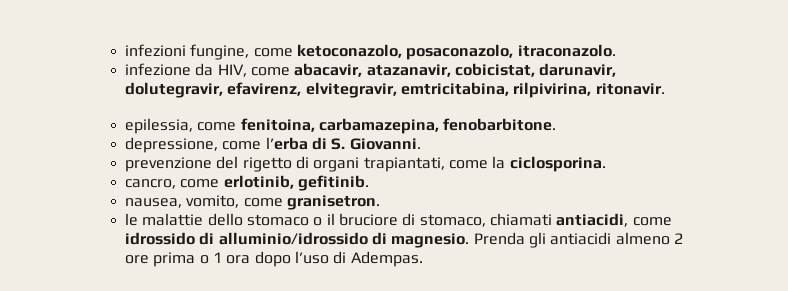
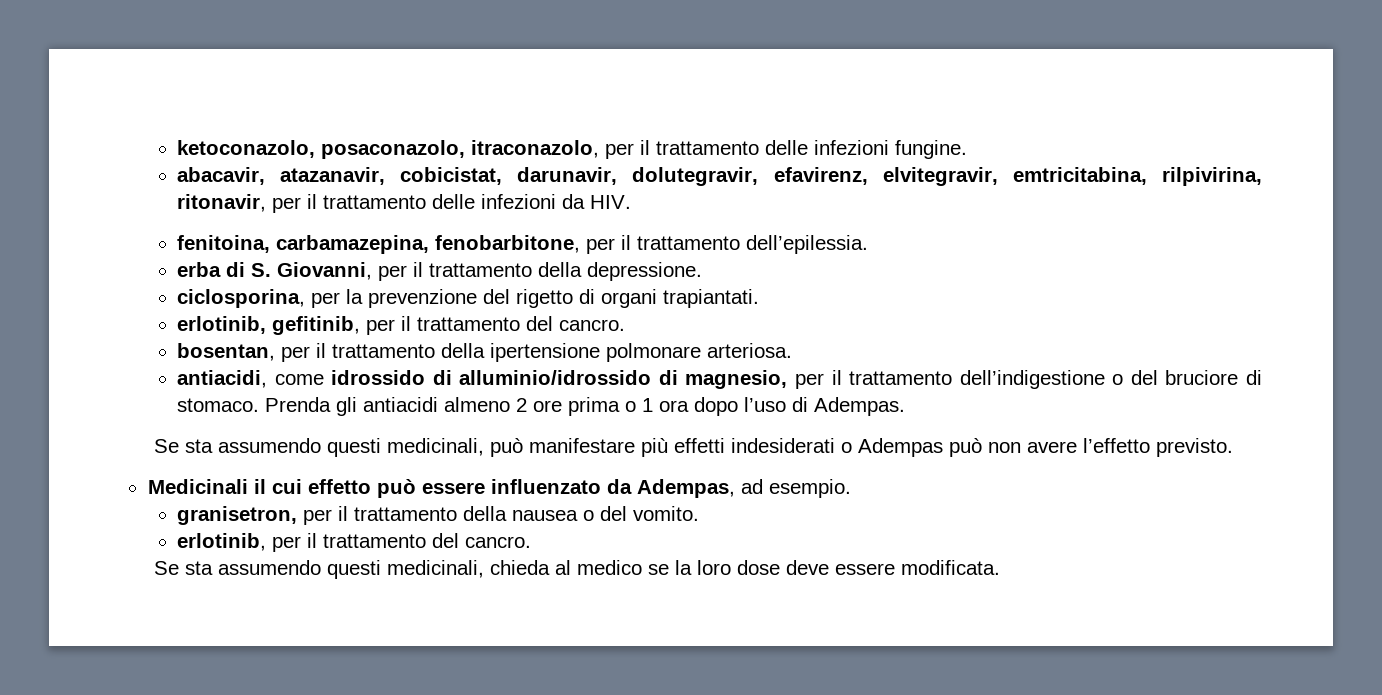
- infezioni fungine, come ketoconazolo, posaconazolo, itraconazolo.
- infezione da HIV, come abacavir, atazanavir, cobicistat, darunavir, dolutegravir, efavirenz, elvitegravir, emtricitabina, rilpivirina, ritonavir.
- epilessia, come fenitoina, carbamazepina, fenobarbitone.
- depressione, come l’erba di S. Giovanni.
- prevenzione del rigetto di organi trapiantati, come la ciclosporina.
- cancro, come erlotinib, gefitinib.
- nausea, vomito, come granisetron.
- le malattie dello stomaco o il bruciore di stomaco, chiamati antiacidi, come idrossido di alluminio/idrossido di magnesio.
+ ketoconazolo, posaconazolo, itraconazolo, per il trattamento delle infezioni fungine.
+ abacavir, atazanavir, cobicistat, darunavir, dolutegravir, efavirenz, elvitegravir, emtricitabina, rilpivirina, ritonavir, per il trattamento delle infezioni da HIV.
+ fenitoina, carbamazepina, fenobarbitone, per il trattamento dell’epilessia.
+ erba di S. Giovanni, per il trattamento della depressione.
+ ciclosporina, per la prevenzione del rigetto di organi trapiantati.
+ erlotinib, gefitinib, per il trattamento del cancro.
+ bosentan, per il trattamento della ipertensione polmonare arteriosa.
+ antiacidi, come idrossido di alluminio/idrossido di magnesio, per il trattamento dell’indigestione o del bruciore di stomaco.
+ Se sta assumendo questi medicinali, può manifestare più effetti indesiderati o Adempas può non avere l’effetto previsto.
+ Medicinali il cui effetto può essere influenzato da Adempas, ad esempio.
+ granisetron, per il trattamento della nausea o del vomito.
+ erlotinib, per il trattamento del cancro.
+ Se sta assumendo questi medicinali, chieda al medico se la loro dose deve essere modificata.

